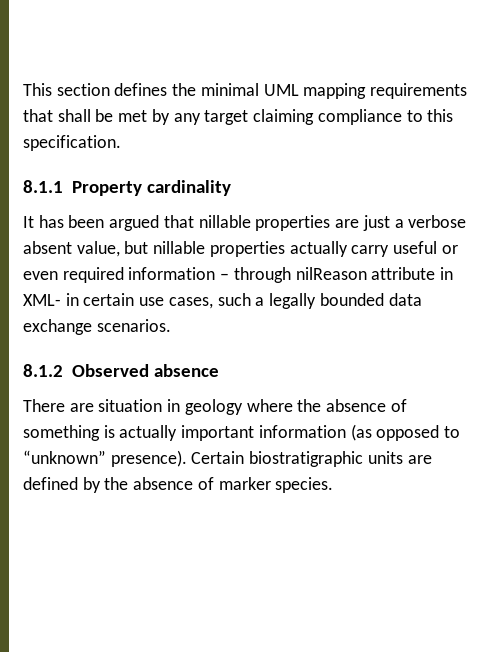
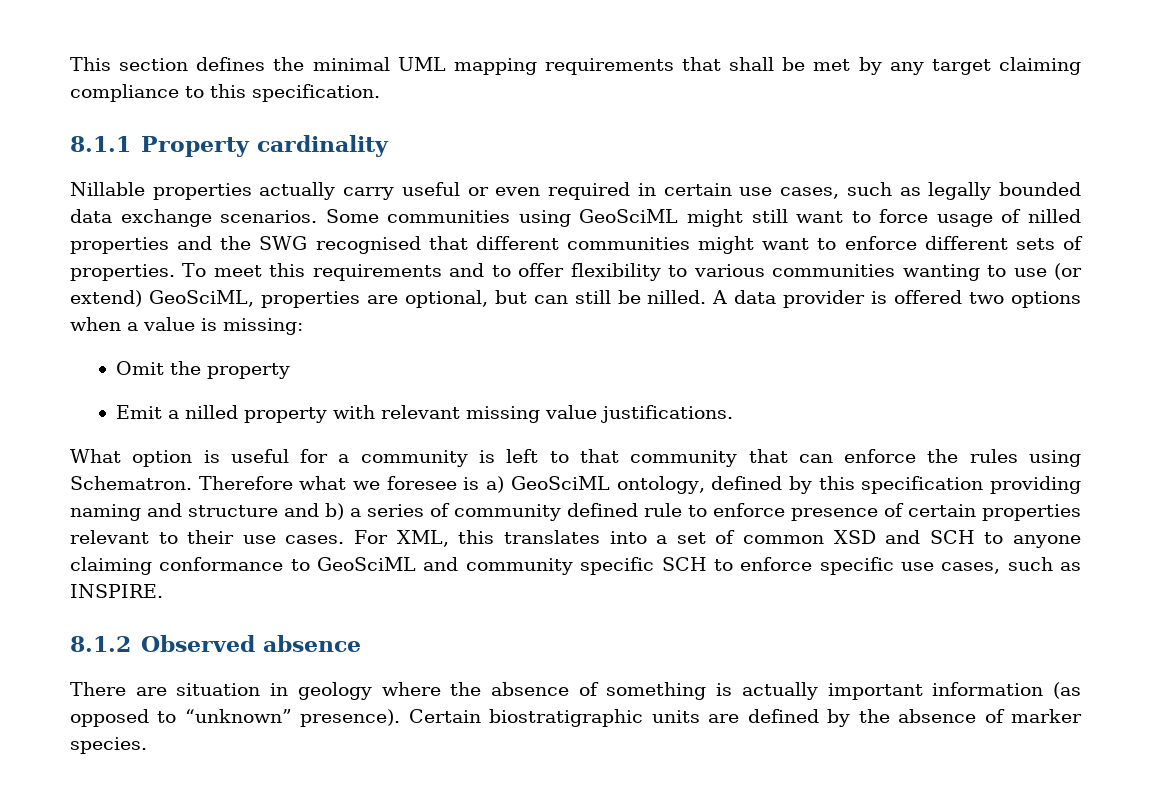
- It has been argued that nillable properties are just a verbose absent value, but nillable properties actually carry useful or even required information – through nilReason attribute in XML- in certain use cases, such a legally bounded data exchange scenarios.
+ Nillable properties actually carry useful or even required in certain use cases, such as legally bounded data exchange scenarios. Some communities using GeoSciML might still want to force usage of nilled properties and the SWG recognised that different communities might want to enforce different sets of properties. To meet this requirements and to offer flexibility to various communities wanting to use (or extend) GeoSciML, properties are optional, but can still be nilled. A data provider is offered two options when a value is missing:
+ Omit the property
+ Emit a nilled property with relevant missing value justifications.
+ What option is useful for a community is left to that community that can enforce the rules using Schematron. Therefore what we foresee is a) GeoSciML ontology, defined by this specification providing naming and structure and b) a series of community defined rule to enforce presence of certain properties relevant to their use cases. For XML, this translates into a set of common XSD and SCH to anyone claiming conformance to GeoSciML and community specific SCH to enforce specific use cases, such as INSPIRE.

